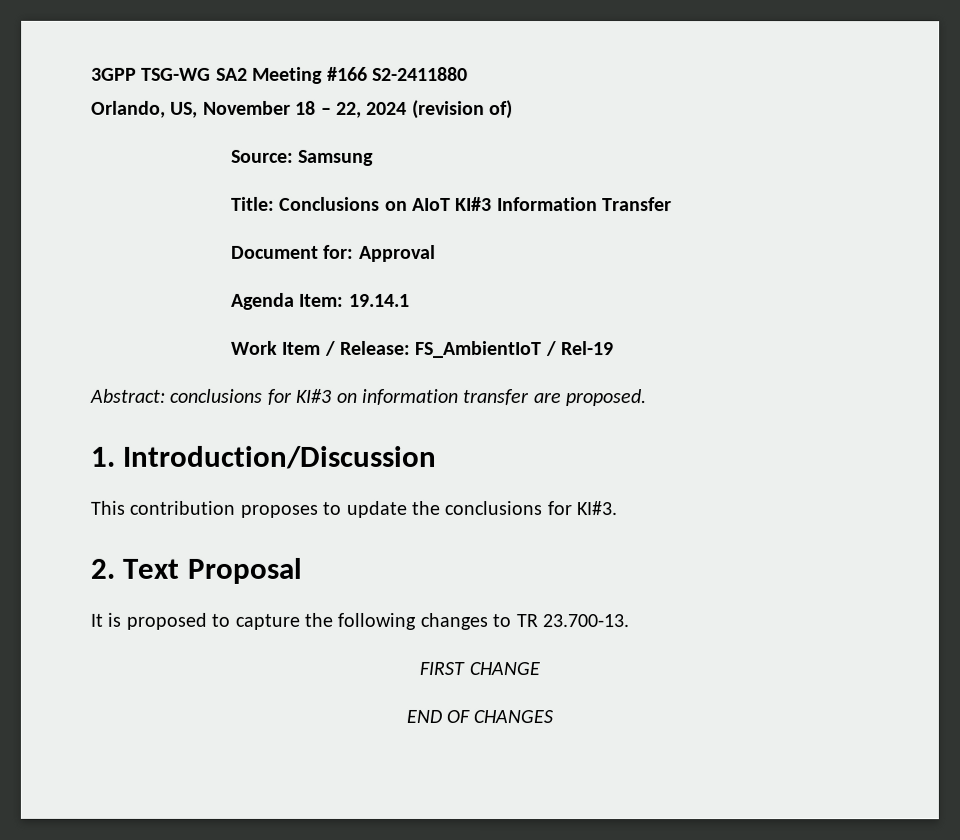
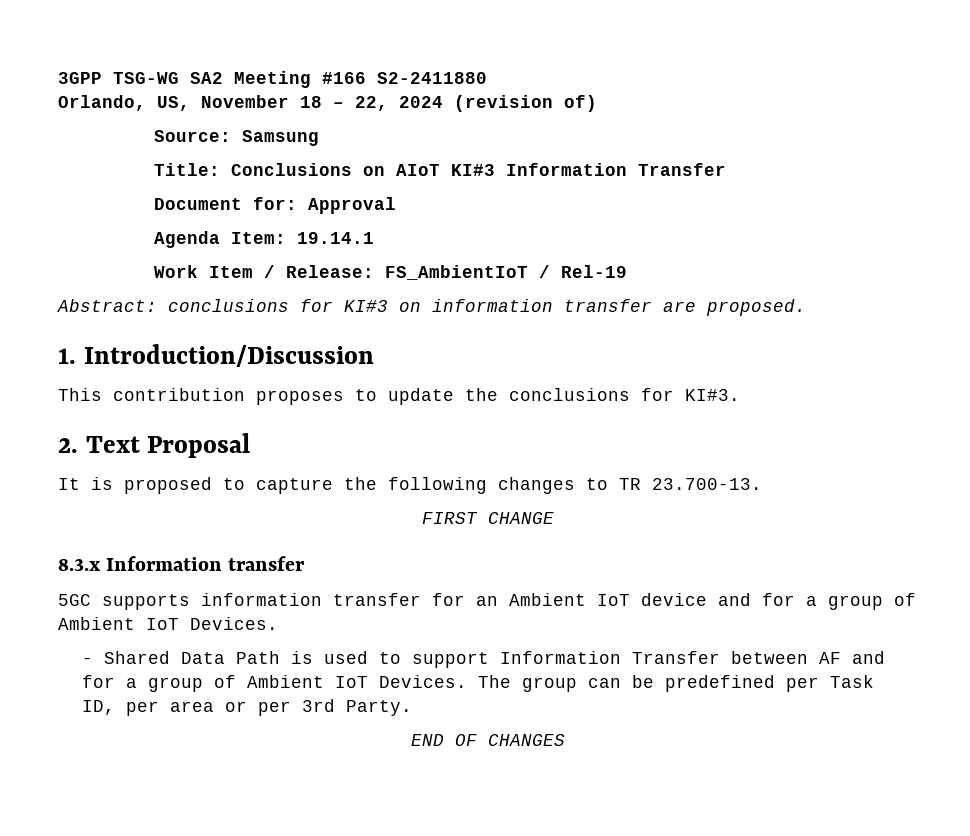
+ 8.3.x Information transfer
+ 5GC supports information transfer for an Ambient IoT device and for a group of Ambient IoT Devices.
+ - Shared Data Path is used to support Information Transfer between AF and for a group of Ambient IoT Devices. The group can be predefined per Task ID, per area or per 3rd Party.

